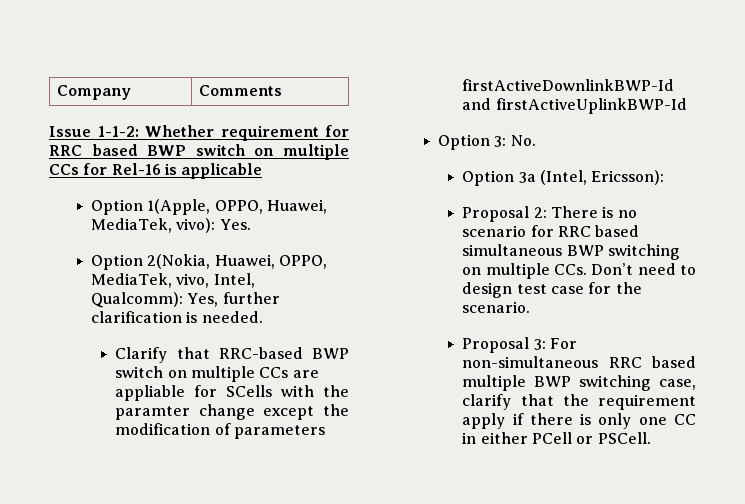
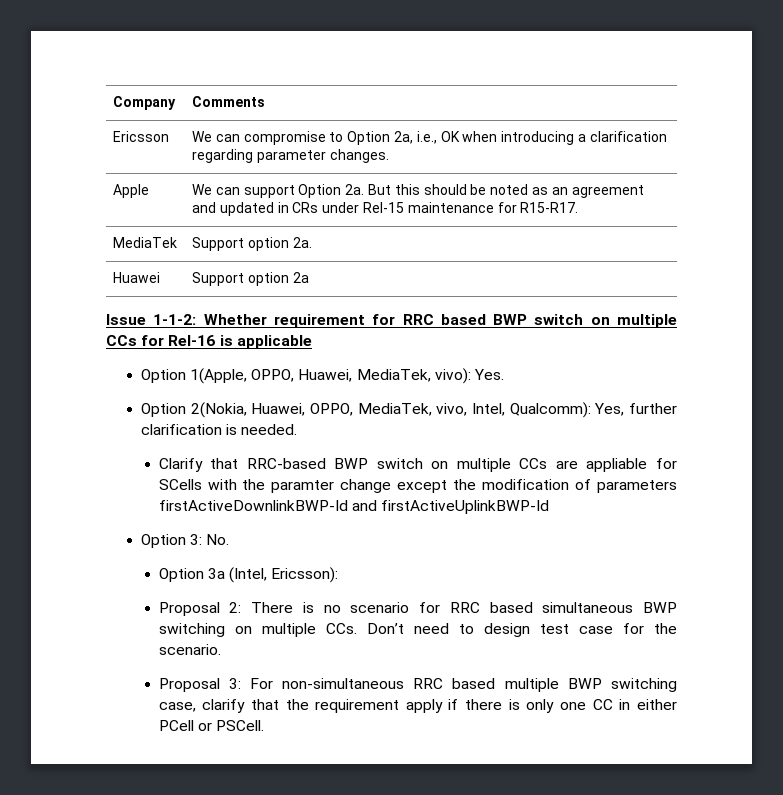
+ Ericsson | We can compromise to Option 2a, i.e., OK when introducing a clarification regarding parameter changes.
+ Apple | We can support Option 2a. But this should be noted as an agreement and updated in CRs under Rel-15 maintenance for R15-R17.
+ MediaTek | Support option 2a.
+ Huawei | Support option 2a

